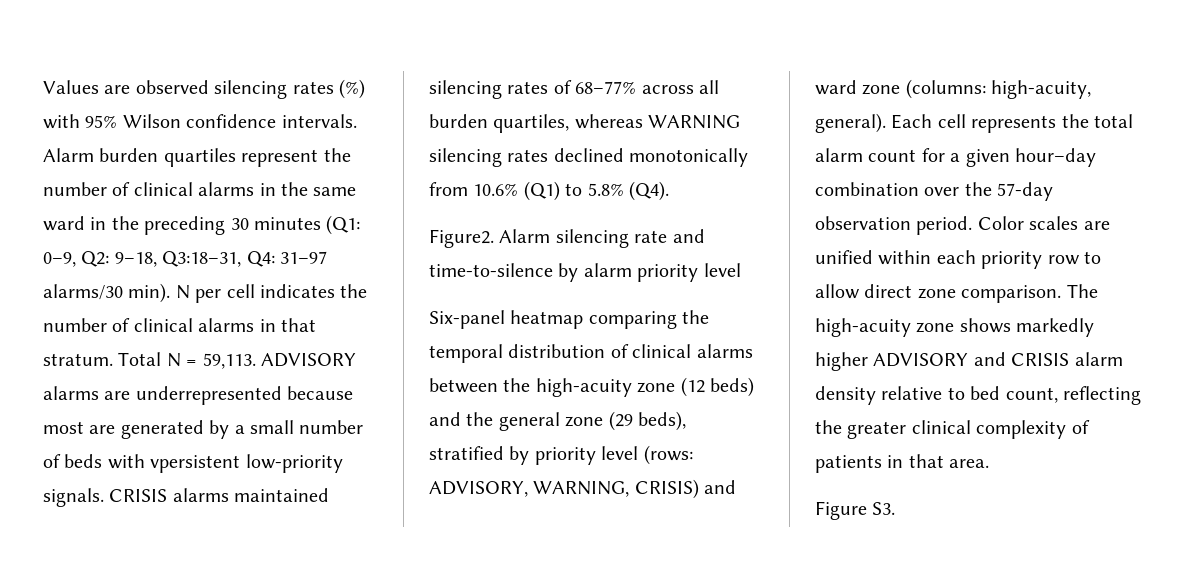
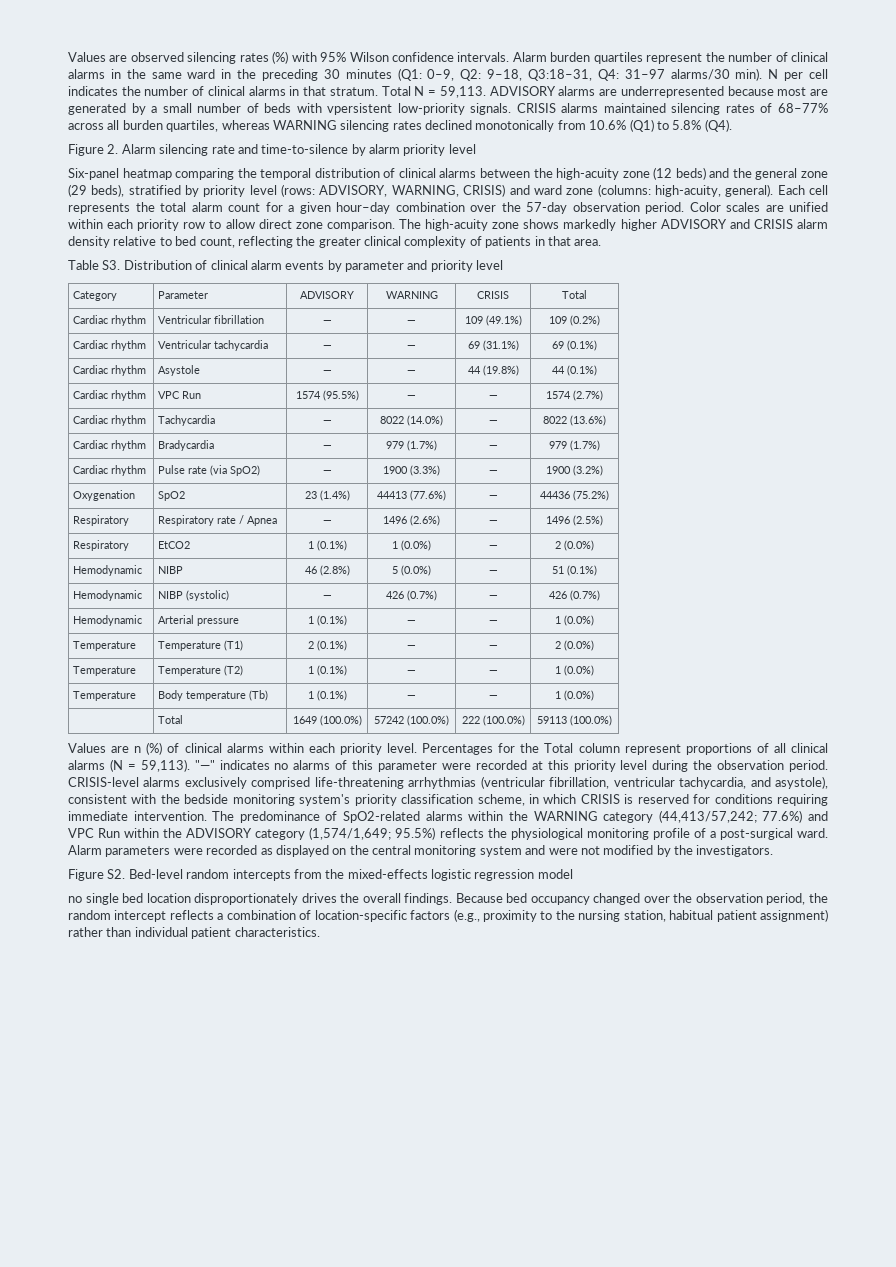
- Figure2. Alarm silencing rate and time-to-silence by alarm priority level
+ Figure 2. Alarm silencing rate and time-to-silence by alarm priority level
- Figure S3.
+ Table S3. Distribution of clinical alarm events by parameter and priority level
+ Category | Parameter | ADVISORY | WARNING | CRISIS | Total
+ Cardiac rhythm | Ventricular fibrillation | — | — | 109 (49.1%) | 109 (0.2%)
+ Cardiac rhythm | Ventricular tachycardia | — | — | 69 (31.1%) | 69 (0.1%)
+ Cardiac rhythm | Asystole | — | — | 44 (19.8%) | 44 (0.1%)
+ Cardiac rhythm | VPC Run | 1574 (95.5%) | — | — | 1574 (2.7%)
+ Cardiac rhythm | Tachycardia | — | 8022 (14.0%) | — | 8022 (13.6%)
+ Cardiac rhythm | Bradycardia | — | 979 (1.7%) | — | 979 (1.7%)
+ Cardiac rhythm | Pulse rate (via SpO2) | — | 1900 (3.3%) | — | 1900 (3.2%)
+ Oxygenation | SpO2 | 23 (1.4%) | 44413 (77.6%) | — | 44436 (75.2%)
+ Respiratory | Respiratory rate / Apnea | — | 1496 (2.6%) | — | 1496 (2.5%)
+ Respiratory | EtCO2 | 1 (0.1%) | 1 (0.0%) | — | 2 (0.0%)
+ Hemodynamic | NIBP | 46 (2.8%) | 5 (0.0%) | — | 51 (0.1%)
+ Hemodynamic | NIBP (systolic) | — | 426 (0.7%) | — | 426 (0.7%)
+ Hemodynamic | Arterial pressure | 1 (0.1%) | — | — | 1 (0.0%)
+ Temperature | Temperature (T1) | 2 (0.1%) | — | — | 2 (0.0%)
+ Temperature | Temperature (T2) | 1 (0.1%) | — | — | 1 (0.0%)
+ Temperature | Body temperature (Tb) | 1 (0.1%) | — | — | 1 (0.0%)
+ | Total | 1649 (100.0%) | 57242 (100.0%) | 222 (100.0%) | 59113 (100.0%)
+ Values are n (%) of clinical alarms within each priority level. Percentages for the Total column represent proportions of all clinical alarms (N = 59,113). "—" indicates no alarms of this parameter were recorded at this priority level during the observation period. CRISIS-level alarms exclusively comprised life-threatening arrhythmias (ventricular fibrillation, ventricular tachycardia, and asystole), consistent with the bedside monitoring system's priority classification scheme, in which CRISIS is reserved for conditions requiring immediate intervention. The predominance of SpO2-related alarms within the WARNING category (44,413/57,242; 77.6%) and VPC Run within the ADVISORY category (1,574/1,649; 95.5%) reflects the physiological monitoring profile of a post-surgical ward. Alarm parameters were recorded as displayed on the central monitoring system and were not modified by the investigators.
+ Figure S2. Bed-level random intercepts from the mixed-effects logistic regression model
+ no single bed location disproportionately drives the overall findings. Because bed occupancy changed over the observation period, the random intercept reflects a combination of location-specific factors (e.g., proximity to the nursing station, habitual patient assignment) rather than individual patient characteristics.

